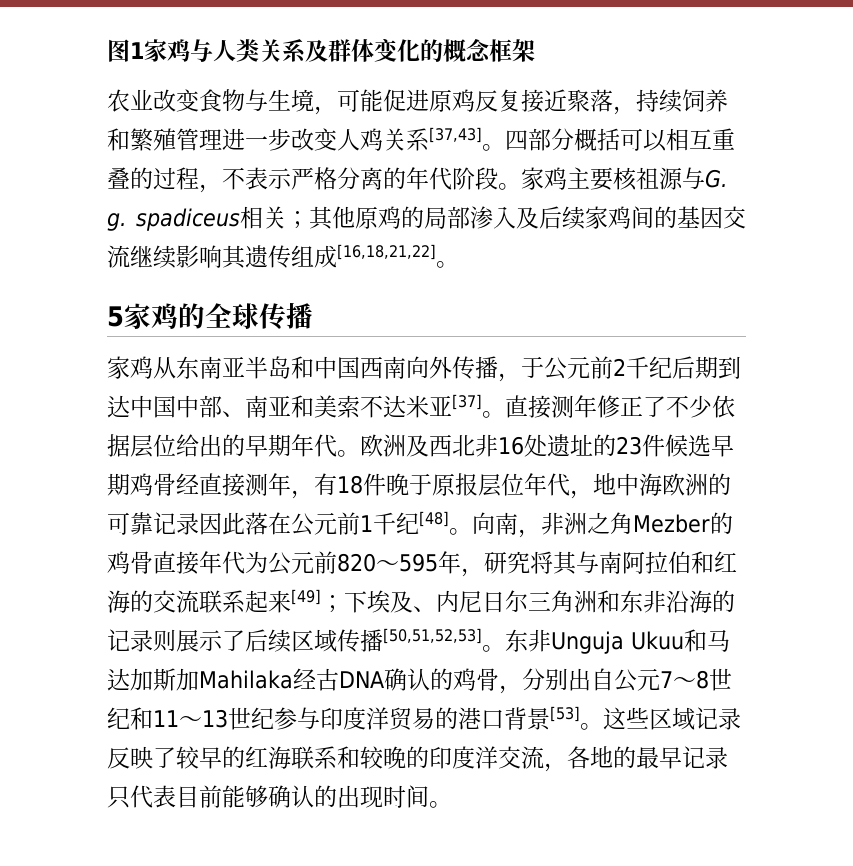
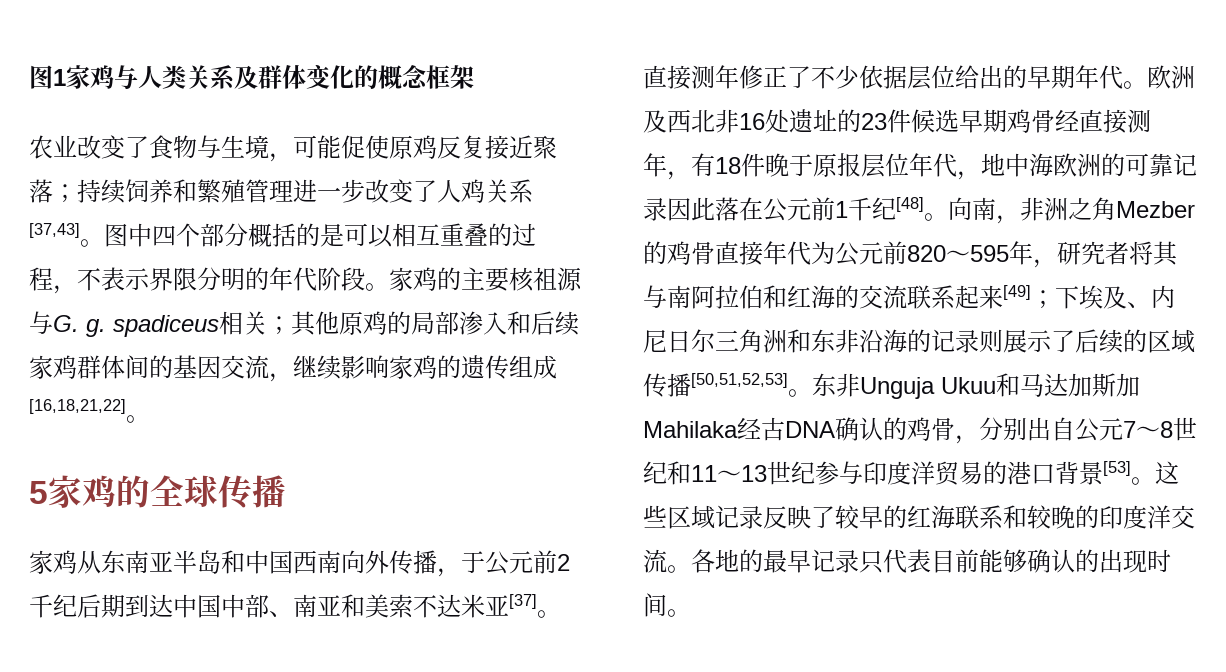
- 农业改变食物与生境，可能促进原鸡反复接近聚落，持续饲养和繁殖管理进一步改变人鸡关系[37,43]。
+ 农业改变了食物与生境，可能促使原鸡反复接近聚落；持续饲养和繁殖管理进一步改变了人鸡关系[37,43]。
- 四部分概括可以相互重叠的过程，不表示严格分离的年代阶段。
+ 图中四个部分概括的是可以相互重叠的过程，不表示界限分明的年代阶段。
- 家鸡主要核祖源与G. g. spadiceus相关；其他原鸡的局部渗入及后续家鸡间的基因交流继续影响其遗传组成[16,18,21,22]。
+ 家鸡的主要核祖源与G. g. spadiceus相关；其他原鸡的局部渗入和后续家鸡群体间的基因交流，继续影响家鸡的遗传组成[16,18,21,22]。
- 向南，非洲之角Mezber的鸡骨直接年代为公元前820～595年，研究将其与南阿拉伯和红海的交流联系起来[49]；下埃及、内尼日尔三角洲和东非沿海的记录则展示了后续区域传播[50,51,52,53]。
+ 向南，非洲之角Mezber的鸡骨直接年代为公元前820～595年，研究者将其与南阿拉伯和红海的交流联系起来[49]；下埃及、内尼日尔三角洲和东非沿海的记录则展示了后续的区域传播[50,51,52,53]。
- 这些区域记录反映了较早的红海联系和较晚的印度洋交流，各地的最早记录只代表目前能够确认的出现时间。
+ 这些区域记录反映了较早的红海联系和较晚的印度洋交流。各地的最早记录只代表目前能够确认的出现时间。

